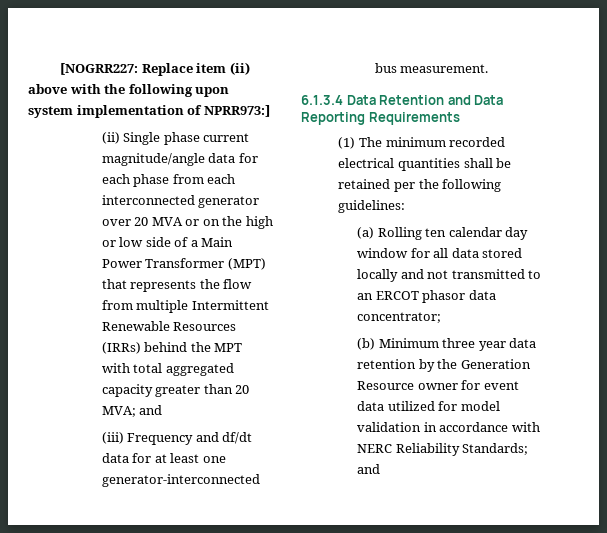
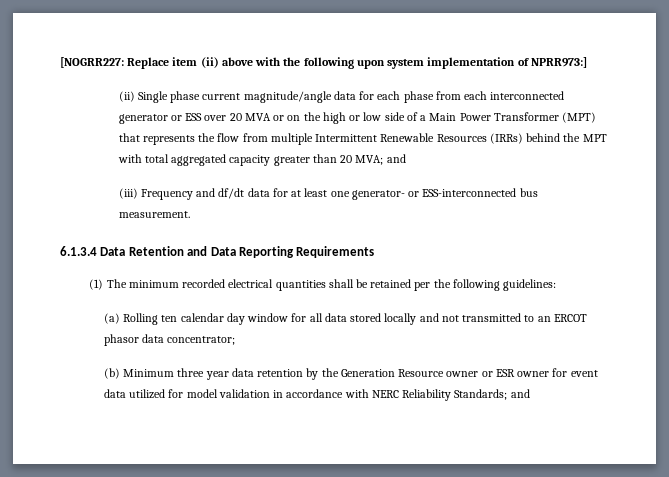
- (ii) Single phase current magnitude/angle data for each phase from each interconnected generator over 20 MVA or on the high or low side of a Main Power Transformer (MPT) that represents the flow from multiple Intermittent Renewable Resources (IRRs) behind the MPT with total aggregated capacity greater than 20 MVA; and
+ (ii) Single phase current magnitude/angle data for each phase from each interconnected generator or ESS over 20 MVA or on the high or low side of a Main Power Transformer (MPT) that represents the flow from multiple Intermittent Renewable Resources (IRRs) behind the MPT with total aggregated capacity greater than 20 MVA; and
- (iii) Frequency and df/dt data for at least one generator-interconnected bus measurement.
+ (iii) Frequency and df/dt data for at least one generator- or ESS-interconnected bus measurement.
- (b) Minimum three year data retention by the Generation Resource owner for event data utilized for model validation in accordance with NERC Reliability Standards; and
+ (b) Minimum three year data retention by the Generation Resource owner or ESR owner for event data utilized for model validation in accordance with NERC Reliability Standards; and

